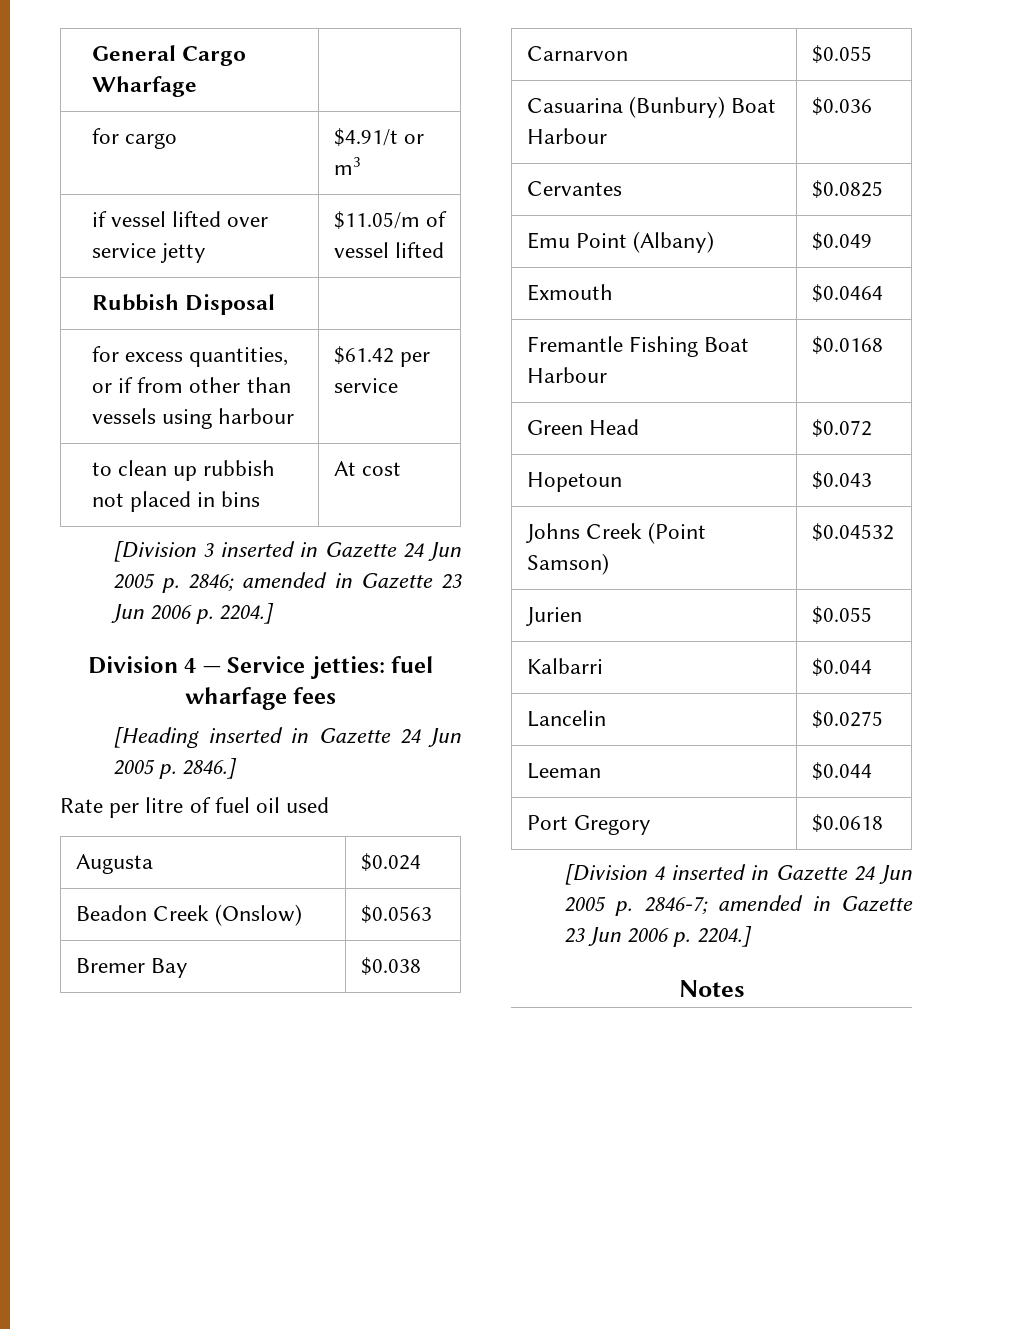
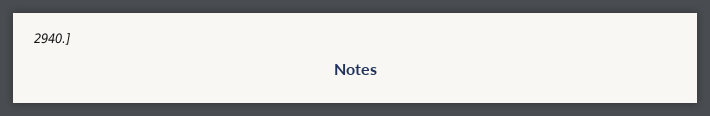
- General Cargo Wharfage |
- for cargo | $4.91/t or m3
- if vessel lifted over service jetty | $11.05/m of vessel lifted
- Rubbish Disposal |
- for excess quantities, or if from other than vessels using harbour | $61.42 per service
- to clean up rubbish not placed in bins | At cost
- [Division 3 inserted in Gazette 24 Jun 2005 p. 2846; amended in Gazette 23 Jun 2006 p. 2204.]
- Division 4 — Service jetties: fuel wharfage fees
- [Heading inserted in Gazette 24 Jun 2005 p. 2846.]
- Rate per litre of fuel oil used
- Augusta | $0.024
- Beadon Creek (Onslow) | $0.0563
- Bremer Bay | $0.038
- Carnarvon | $0.055
- Casuarina (Bunbury) Boat Harbour | $0.036
- Cervantes | $0.0825
- Emu Point (Albany) | $0.049
- Exmouth | $0.0464
- Fremantle Fishing Boat Harbour | $0.0168
- Green Head | $0.072
- Hopetoun | $0.043
- Johns Creek (Point Samson) | $0.04532
- Jurien | $0.055
- Kalbarri | $0.044
- Lancelin | $0.0275
- Leeman | $0.044
- Port Gregory | $0.0618
- [Division 4 inserted in Gazette 24 Jun 2005 p. 2846-7; amended in Gazette 23 Jun 2006 p. 2204.]
+ 2940.]

